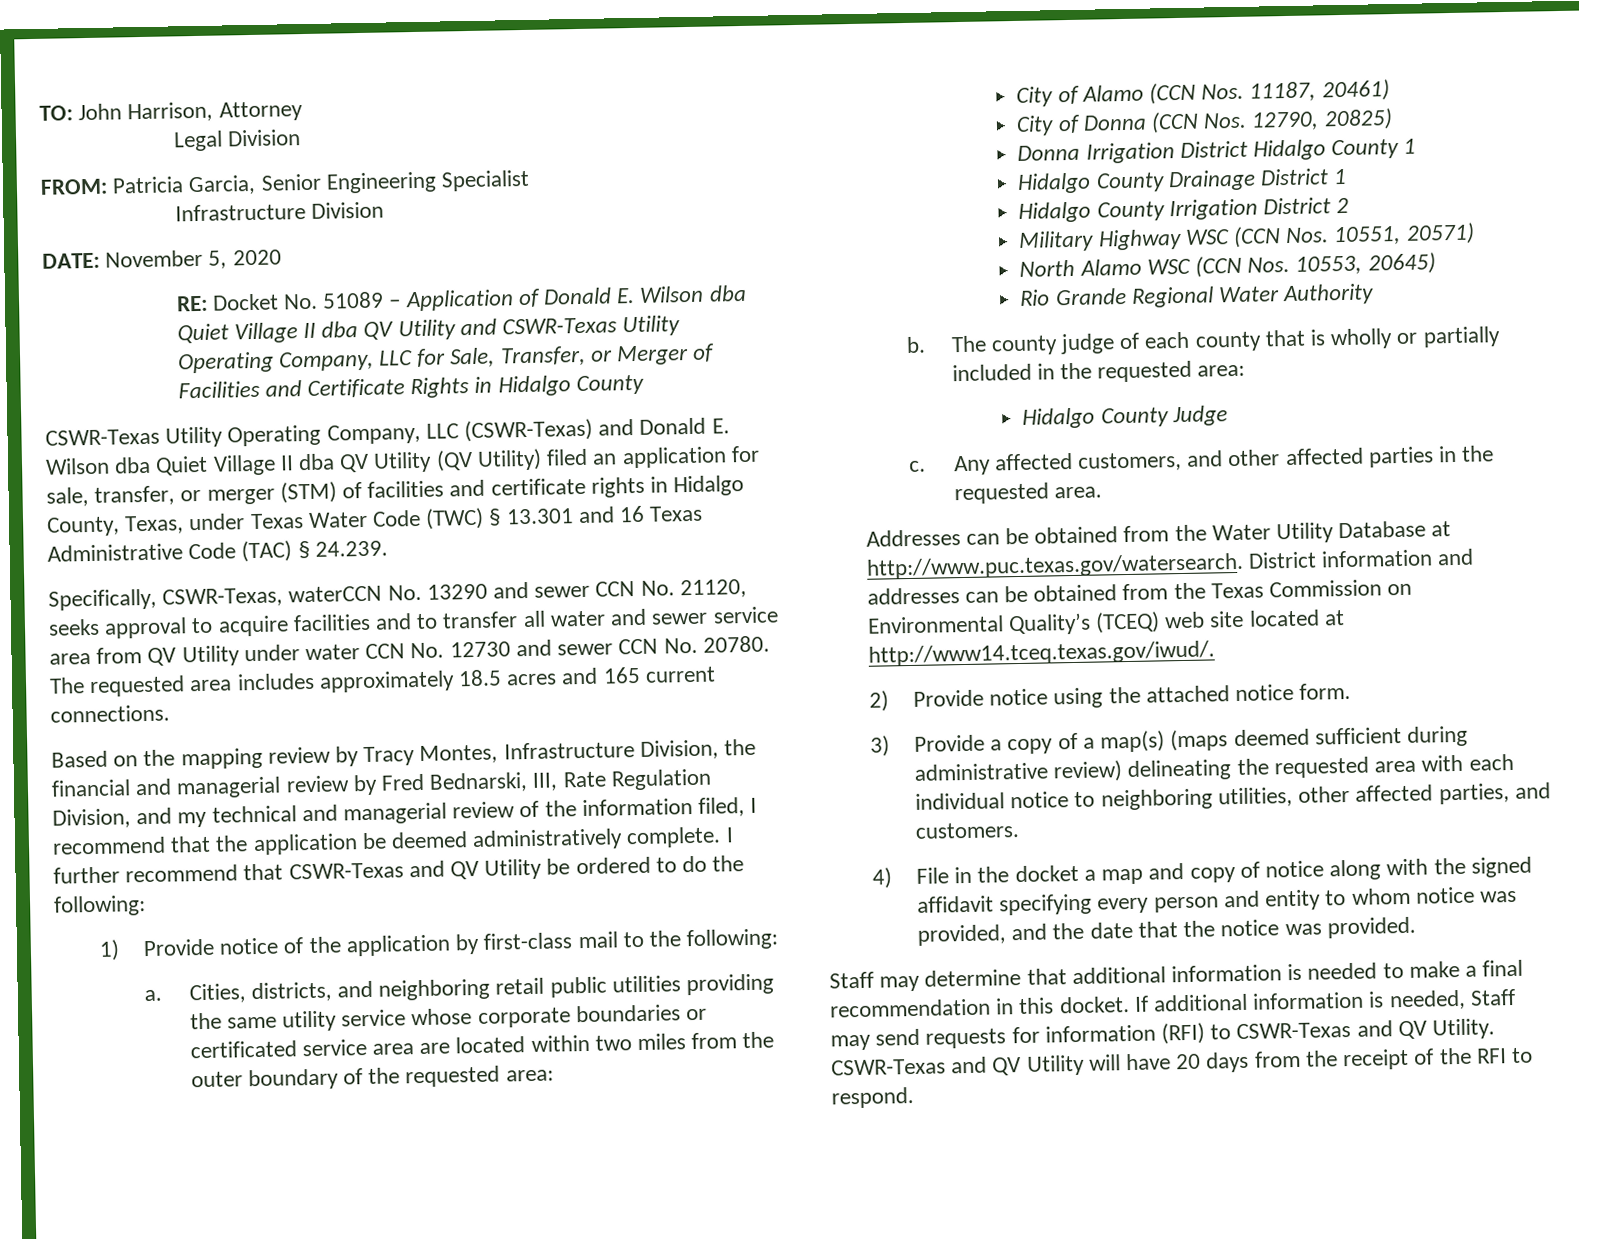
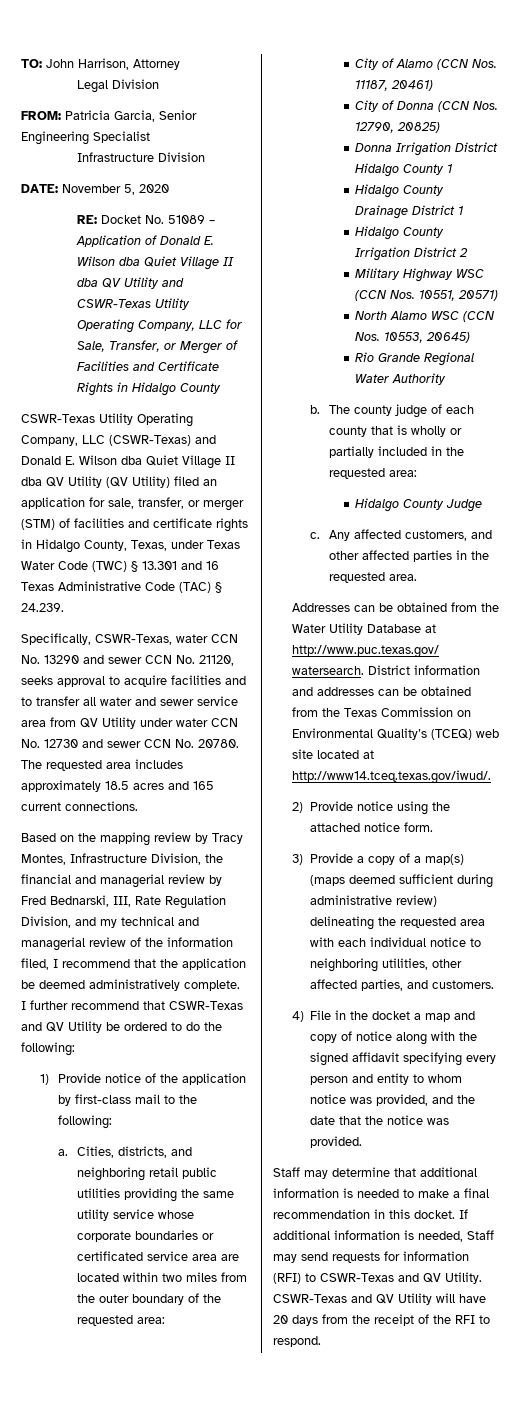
- Specifically, CSWR-Texas, waterCCN No. 13290 and sewer CCN No. 21120, seeks approval to acquire facilities and to transfer all water and sewer service area from QV Utility under water CCN No. 12730 and sewer CCN No. 20780.
+ Specifically, CSWR-Texas, water CCN No. 13290 and sewer CCN No. 21120, seeks approval to acquire facilities and to transfer all water and sewer service area from QV Utility under water CCN No. 12730 and sewer CCN No. 20780.

